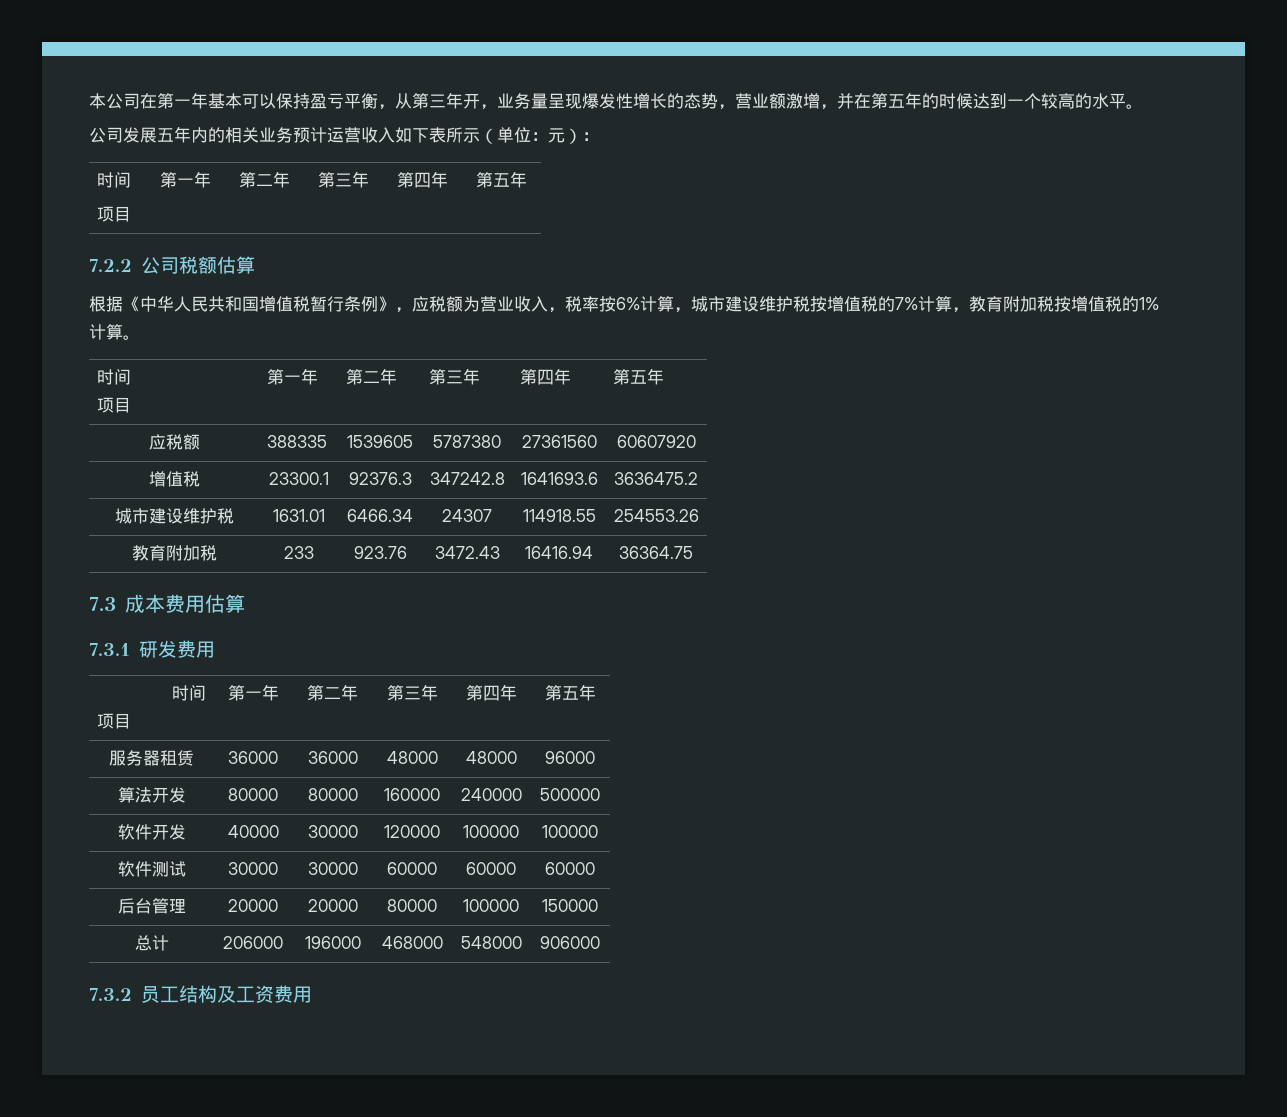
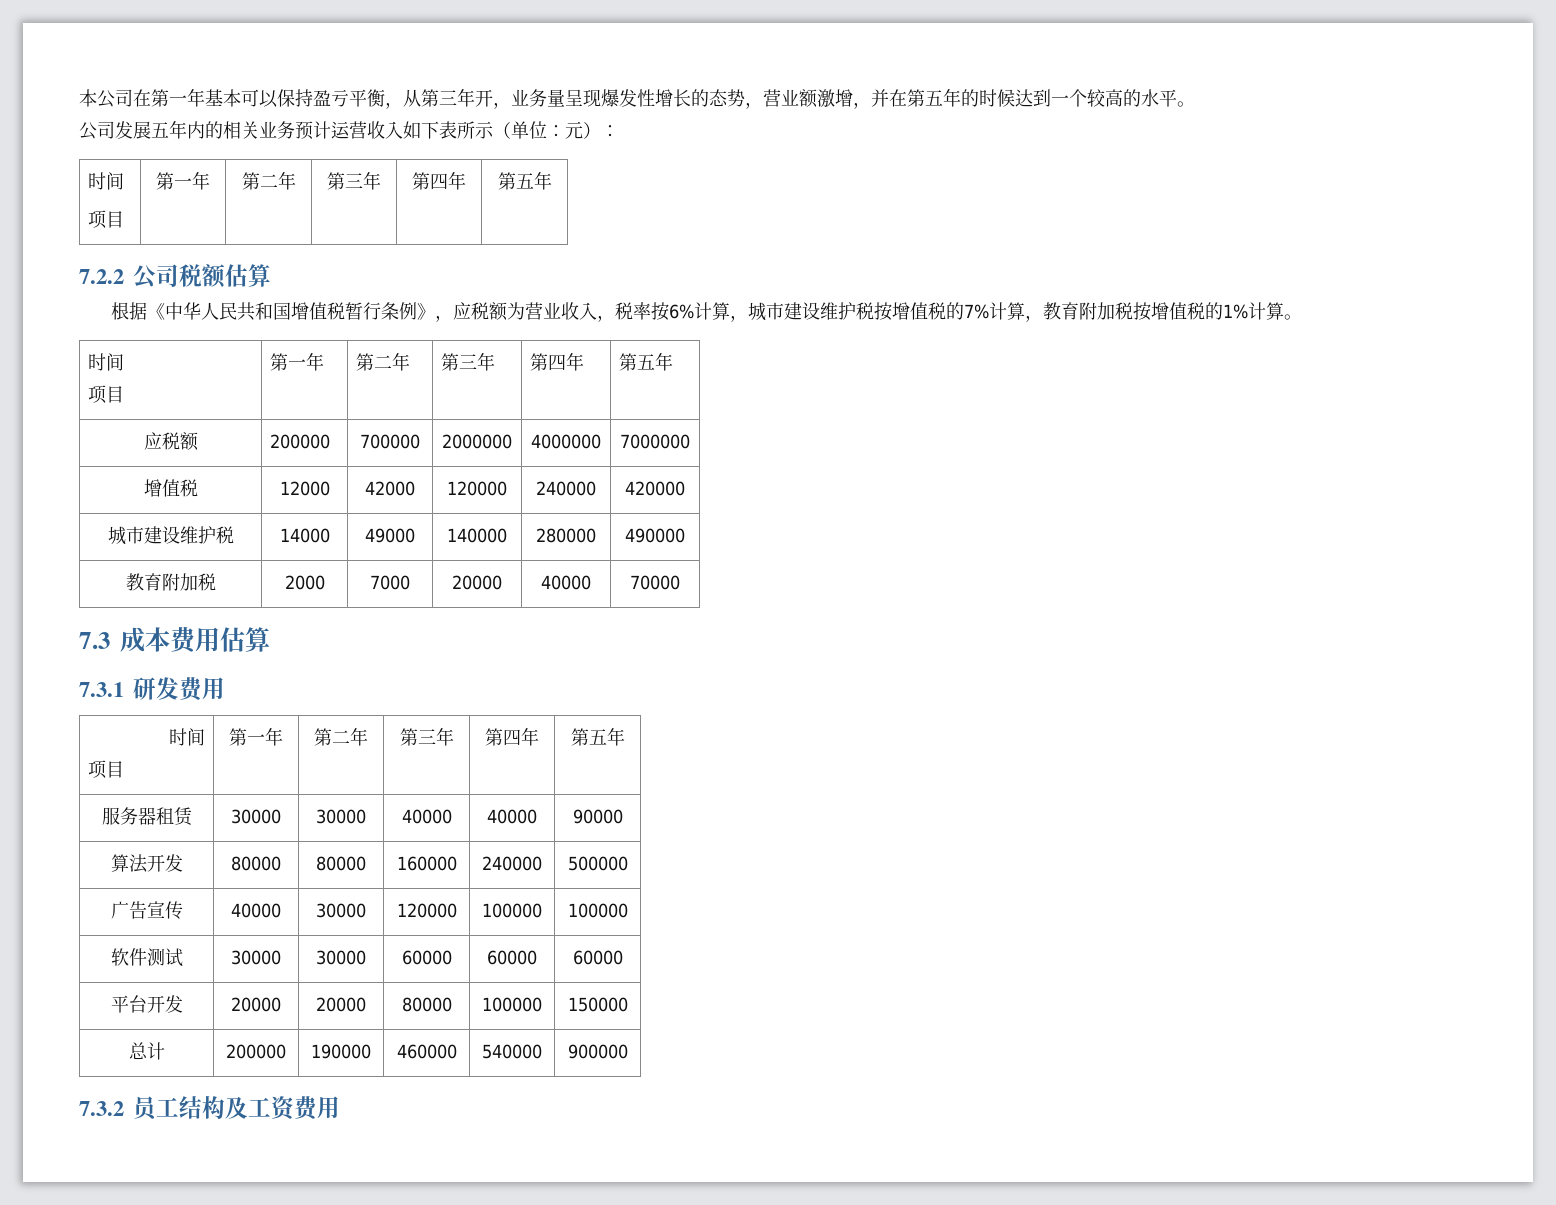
- 应税额 | 388335 | 1539605 | 5787380 | 27361560 | 60607920
- 增值税 | 23300.1 | 92376.3 | 347242.8 | 1641693.6 | 3636475.2
- 城市建设维护税 | 1631.01 | 6466.34 | 24307 | 114918.55 | 254553.26
- 教育附加税 | 233 | 923.76 | 3472.43 | 16416.94 | 36364.75
+ 应税额 | 200000 | 700000 | 2000000 | 4000000 | 7000000
+ 增值税 | 12000 | 42000 | 120000 | 240000 | 420000
+ 城市建设维护税 | 14000 | 49000 | 140000 | 280000 | 490000
+ 教育附加税 | 2000 | 7000 | 20000 | 40000 | 70000
- 服务器租赁 | 36000 | 36000 | 48000 | 48000 | 96000
+ 服务器租赁 | 30000 | 30000 | 40000 | 40000 | 90000
- 软件开发 | 40000 | 30000 | 120000 | 100000 | 100000
+ 广告宣传 | 40000 | 30000 | 120000 | 100000 | 100000
- 后台管理 | 20000 | 20000 | 80000 | 100000 | 150000
+ 平台开发 | 20000 | 20000 | 80000 | 100000 | 150000
- 总计 | 206000 | 196000 | 468000 | 548000 | 906000
+ 总计 | 200000 | 190000 | 460000 | 540000 | 900000

